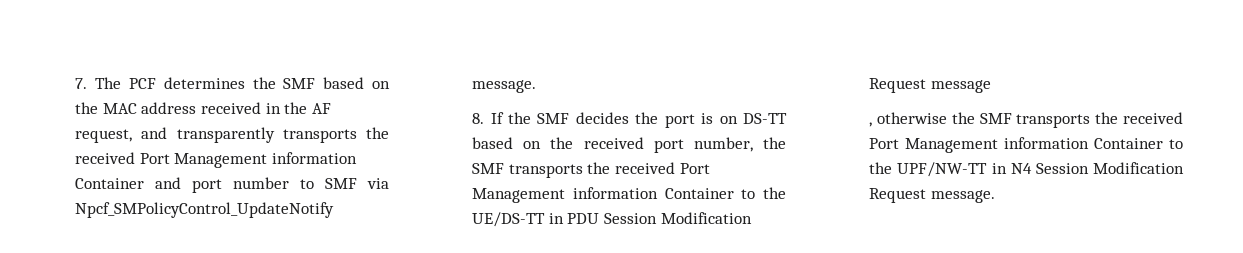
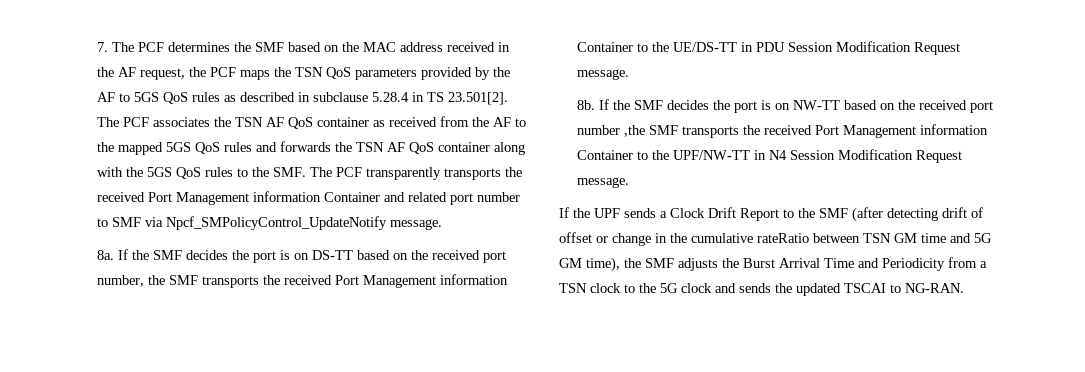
- 7. The PCF determines the SMF based on the MAC address received in the AF request, and transparently transports the received Port Management information Container and port number to SMF via Npcf_SMPolicyControl_UpdateNotify message.
+ 7. The PCF determines the SMF based on the MAC address received in the AF request, the PCF maps the TSN QoS parameters provided by the AF to 5GS QoS rules as described in subclause 5.28.4 in TS 23.501[2]. The PCF associates the TSN AF QoS container as received from the AF to the mapped 5GS QoS rules and forwards the TSN AF QoS container along with the 5GS QoS rules to the SMF. The PCF transparently transports the received Port Management information Container and related port number to SMF via Npcf_SMPolicyControl_UpdateNotify message.
- 8. If the SMF decides the port is on DS-TT based on the received port number, the SMF transports the received Port Management information Container to the UE/DS-TT in PDU Session Modification Request message
- , otherwise the SMF transports the received Port Management information Container to the UPF/NW-TT in N4 Session Modification Request message.
+ 8a. If the SMF decides the port is on DS-TT based on the received port number, the SMF transports the received Port Management information Container to the UE/DS-TT in PDU Session Modification Request message.
+ 8b. If the SMF decides the port is on NW-TT based on the received port number ,the SMF transports the received Port Management information Container to the UPF/NW-TT in N4 Session Modification Request message.
+ If the UPF sends a Clock Drift Report to the SMF (after detecting drift of offset or change in the cumulative rateRatio between TSN GM time and 5G GM time), the SMF adjusts the Burst Arrival Time and Periodicity from a TSN clock to the 5G clock and sends the updated TSCAI to NG-RAN.

